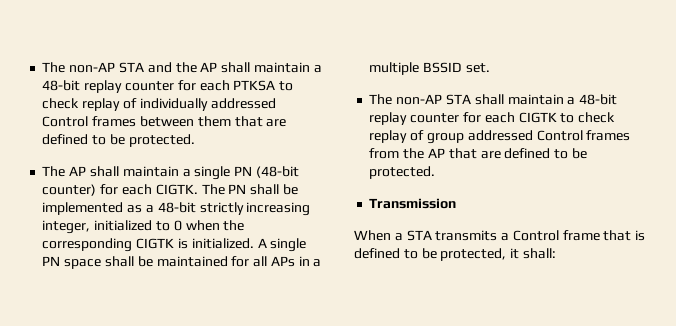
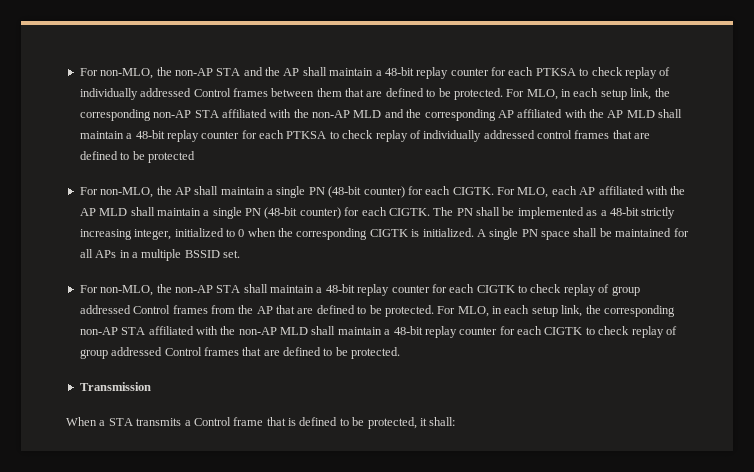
- The non-AP STA and the AP shall maintain a 48-bit replay counter for each PTKSA to check replay of individually addressed Control frames between them that are defined to be protected.
- The AP shall maintain a single PN (48-bit counter) for each CIGTK.
+ For non-MLO, the non-AP STA and the AP shall maintain a 48-bit replay counter for each PTKSA to check replay of individually addressed Control frames between them that are defined to be protected. For MLO, in each setup link, the corresponding non-AP STA affiliated with the non-AP MLD and the corresponding AP affiliated with the AP MLD shall maintain a 48-bit replay counter for each PTKSA to check replay of individually addressed control frames that are defined to be protected
+ For non-MLO, the AP shall maintain a single PN (48-bit counter) for each CIGTK.
+ For MLO, each AP affiliated with the AP MLD shall maintain a single PN (48-bit counter) for each CIGTK.
- The non-AP STA shall maintain a 48-bit replay counter for each CIGTK to check replay of group addressed Control frames from the AP that are defined to be protected.
+ For non-MLO, the non-AP STA shall maintain a 48-bit replay counter for each CIGTK to check replay of group addressed Control frames from the AP that are defined to be protected. For MLO, in each setup link, the corresponding non-AP STA affiliated with the non-AP MLD shall maintain a 48-bit replay counter for each CIGTK to check replay of group addressed Control frames that are defined to be protected.

